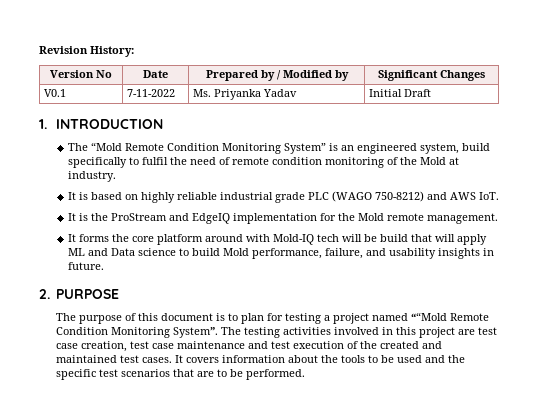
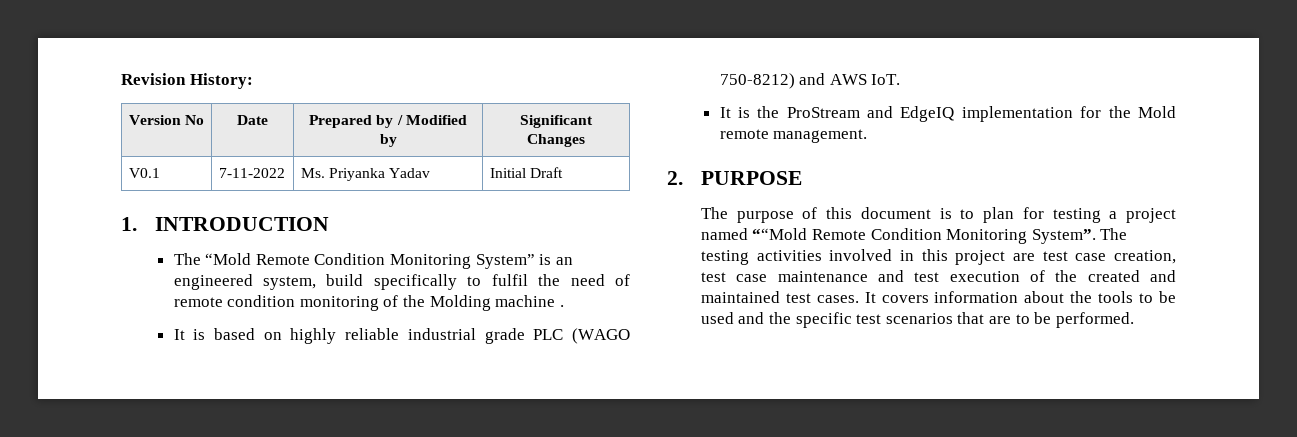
- The “Mold Remote Condition Monitoring System” is an engineered system, build specifically to fulfil the need of remote condition monitoring of the Mold at industry.
+ The “Mold Remote Condition Monitoring System” is an engineered system, build specifically to fulfil the need of remote condition monitoring of the Molding machine .
- It forms the core platform around with Mold-IQ tech will be build that will apply ML and Data science to build Mold performance, failure, and usability insights in future.

